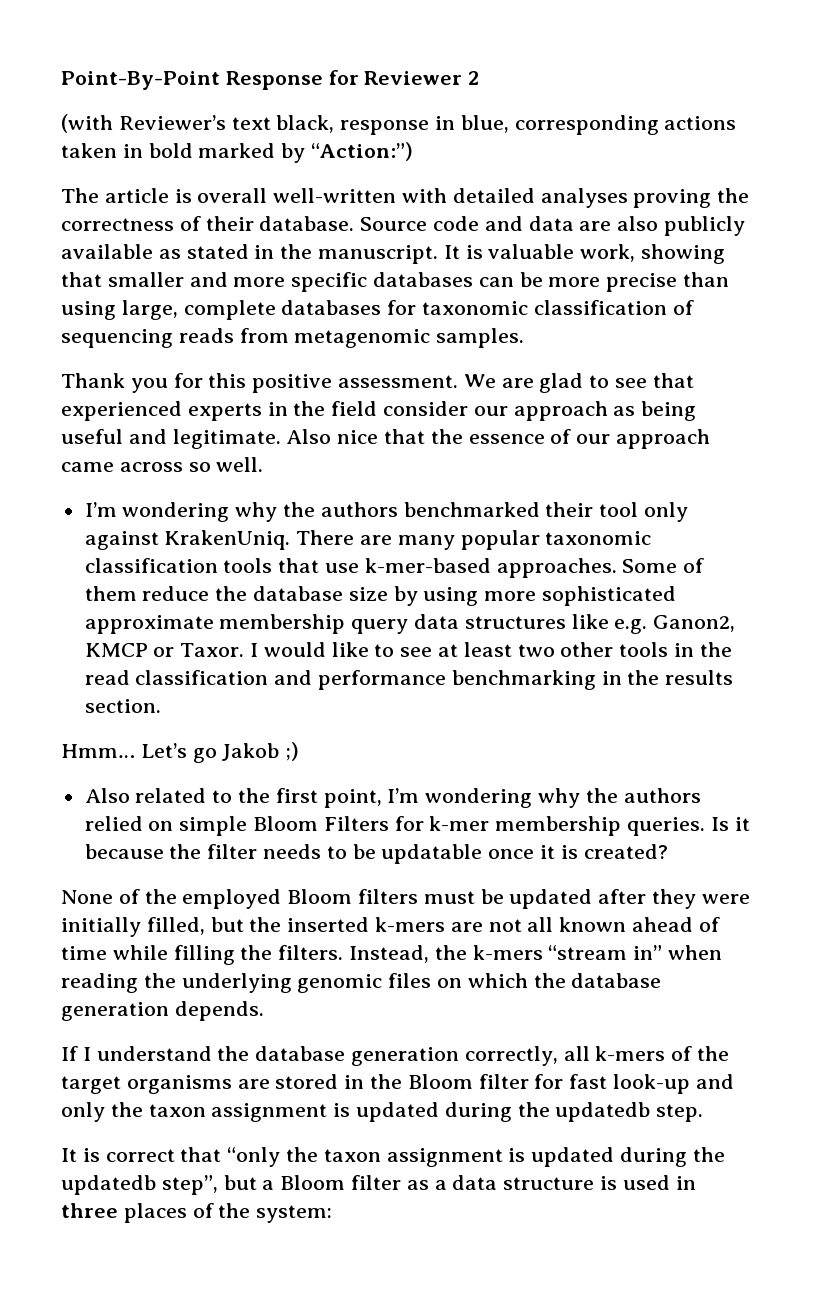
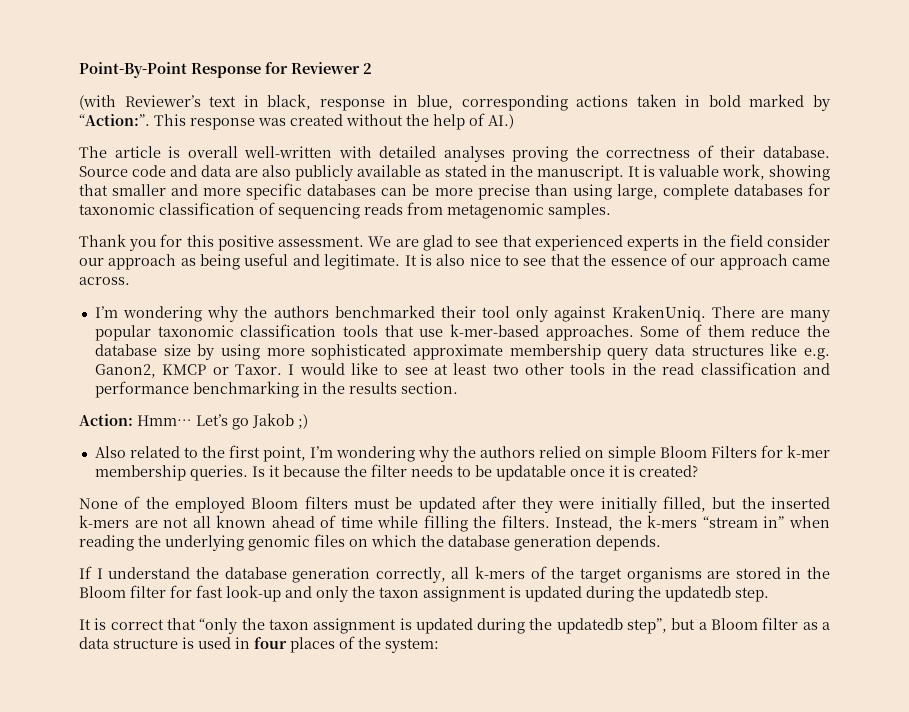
- (with Reviewer’s text black, response in blue, corresponding actions taken in bold marked by “Action:”)
+ (with Reviewer’s text in black, response in blue, corresponding actions taken in bold marked by “Action:”. This response was created without the help of AI.)
- Also nice that the essence of our approach came across so well.
+ It is also nice to see that the essence of our approach came across.
- Hmm…
+ Action: Hmm…
- It is correct that “only the taxon assignment is updated during the updatedb step”, but a Bloom filter as a data structure is used in three places of the system:
+ It is correct that “only the taxon assignment is updated during the updatedb step”, but a Bloom filter as a data structure is used in four places of the system:

